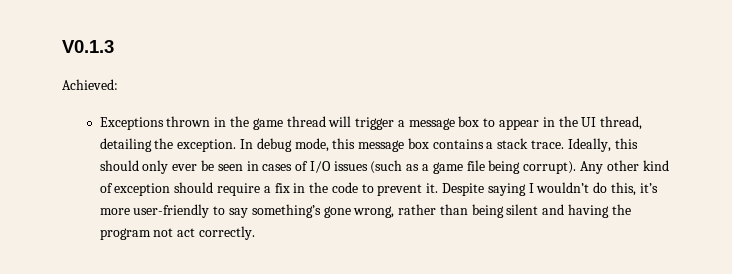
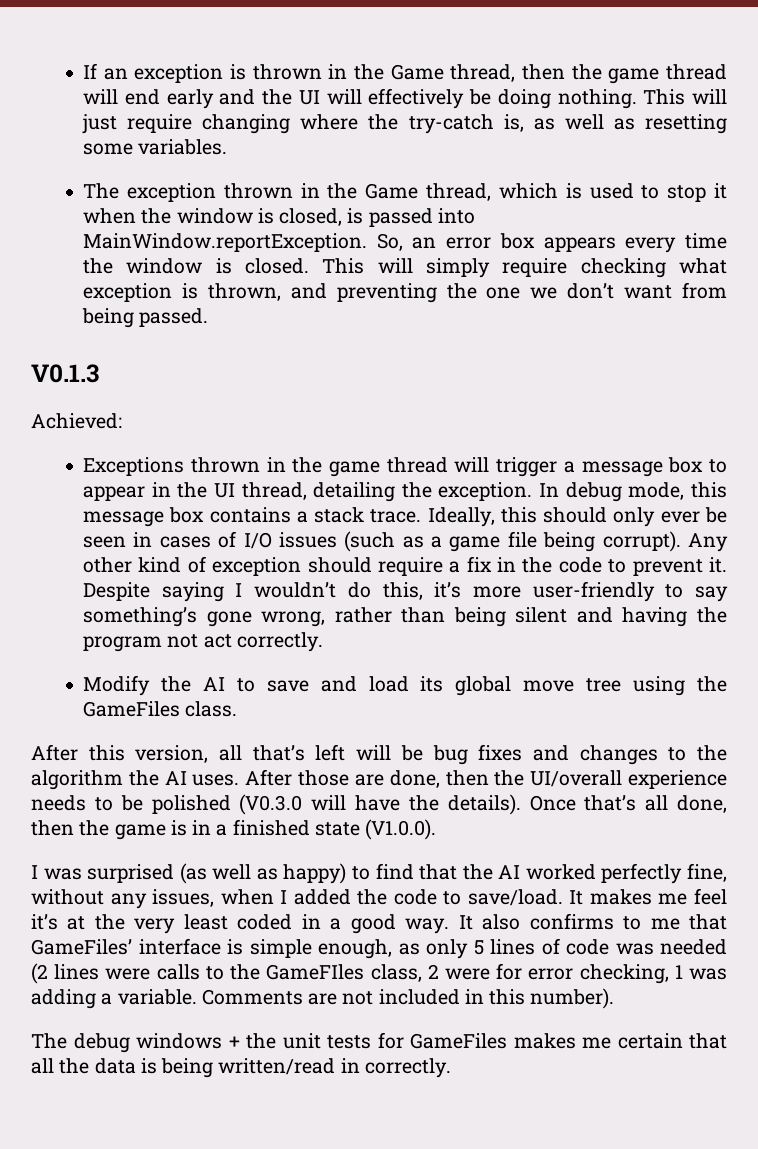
+ If an exception is thrown in the Game thread, then the game thread will end early and the UI will effectively be doing nothing. This will just require changing where the try-catch is, as well as resetting some variables.
+ The exception thrown in the Game thread, which is used to stop it when the window is closed, is passed into MainWindow.reportException. So, an error box appears every time the window is closed. This will simply require checking what exception is thrown, and preventing the one we don’t want from being passed.
+ Modify the AI to save and load its global move tree using the GameFiles class.
+ After this version, all that’s left will be bug fixes and changes to the algorithm the AI uses. After those are done, then the UI/overall experience needs to be polished (V0.3.0 will have the details). Once that’s all done, then the game is in a finished state (V1.0.0).
+ I was surprised (as well as happy) to find that the AI worked perfectly fine, without any issues, when I added the code to save/load. It makes me feel it’s at the very least coded in a good way. It also confirms to me that GameFiles’ interface is simple enough, as only 5 lines of code was needed (2 lines were calls to the GameFIles class, 2 were for error checking, 1 was adding a variable. Comments are not included in this number).
+ The debug windows + the unit tests for GameFiles makes me certain that all the data is being written/read in correctly.

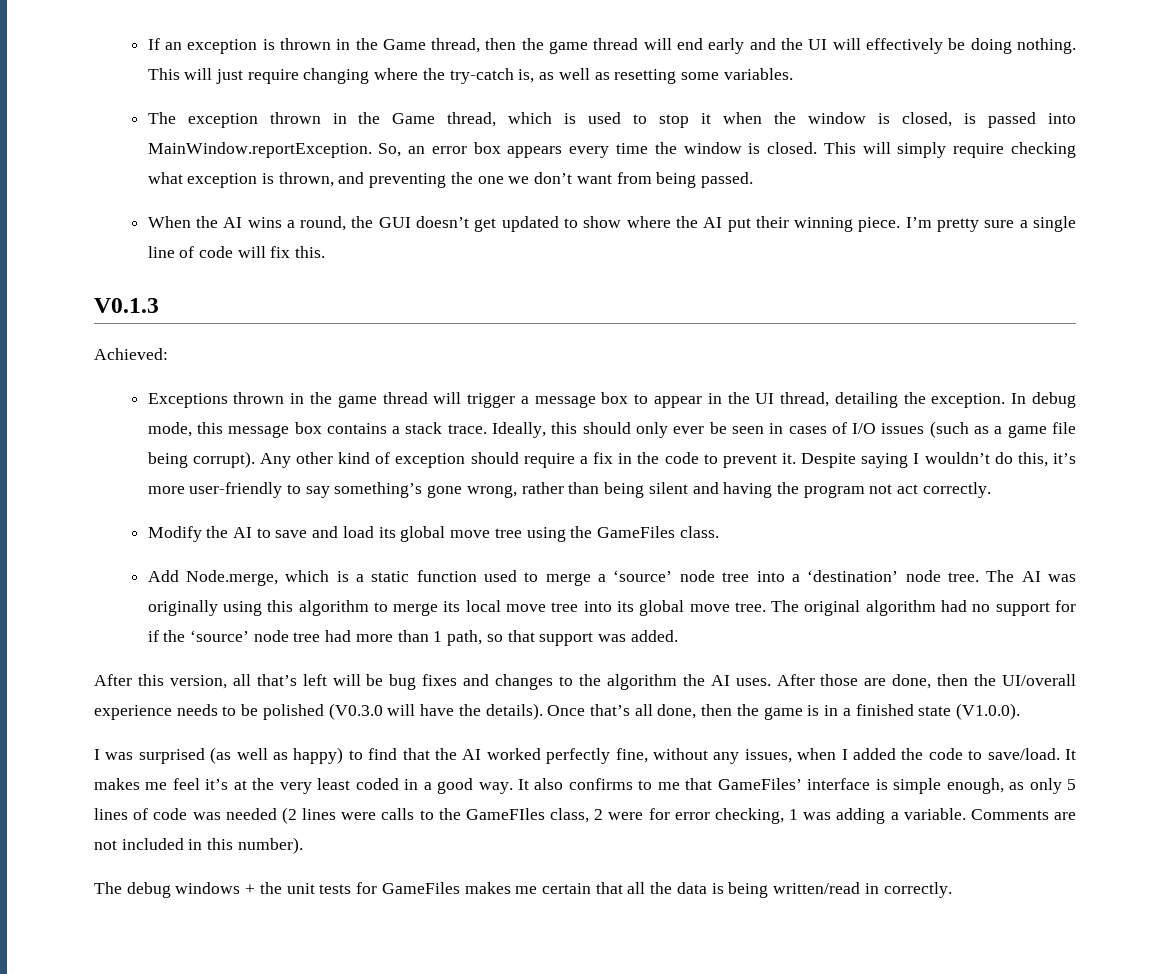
+ When the AI wins a round, the GUI doesn’t get updated to show where the AI put their winning piece. I’m pretty sure a single line of code will fix this.
+ Add Node.merge, which is a static function used to merge a ‘source’ node tree into a ‘destination’ node tree. The AI was originally using this algorithm to merge its local move tree into its global move tree. The original algorithm had no support for if the ‘source’ node tree had more than 1 path, so that support was added.

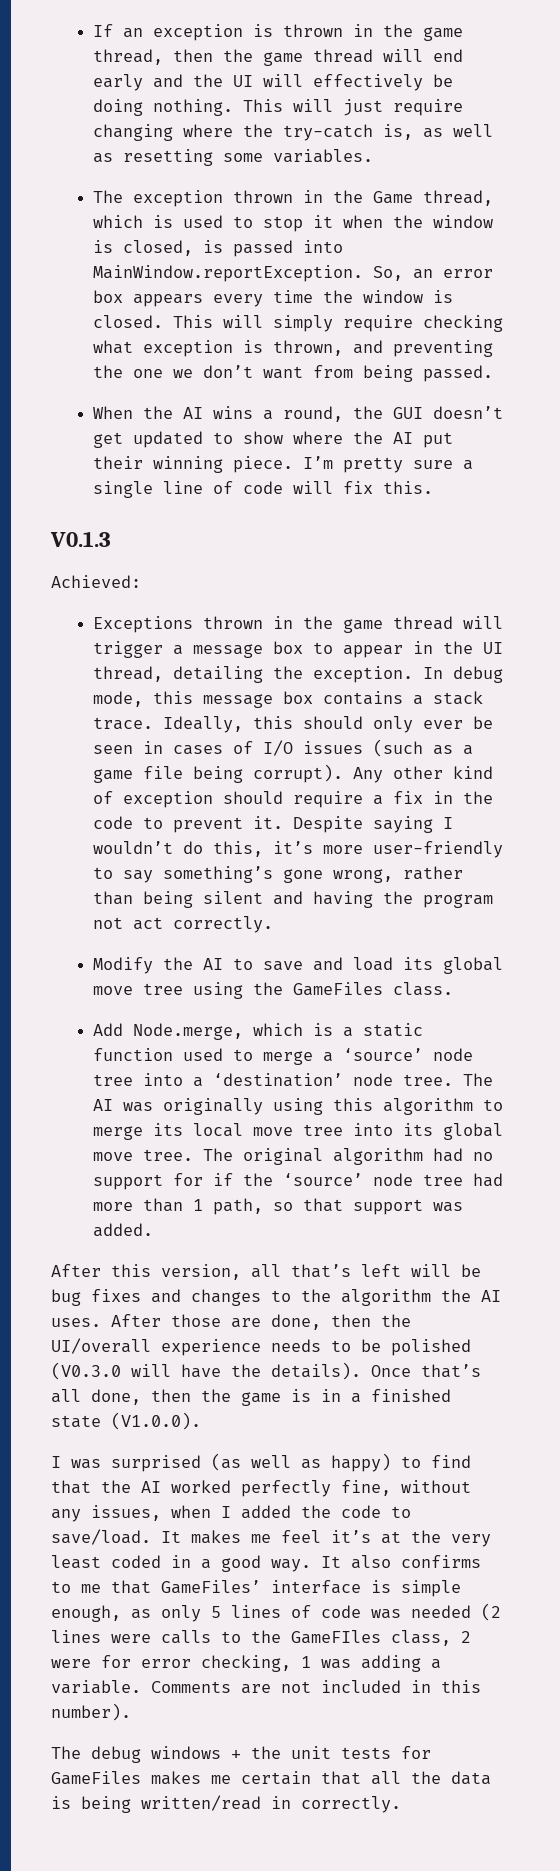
- If an exception is thrown in the Game thread, then the game thread will end early and the UI will effectively be doing nothing.
+ If an exception is thrown in the game thread, then the game thread will end early and the UI will effectively be doing nothing.

